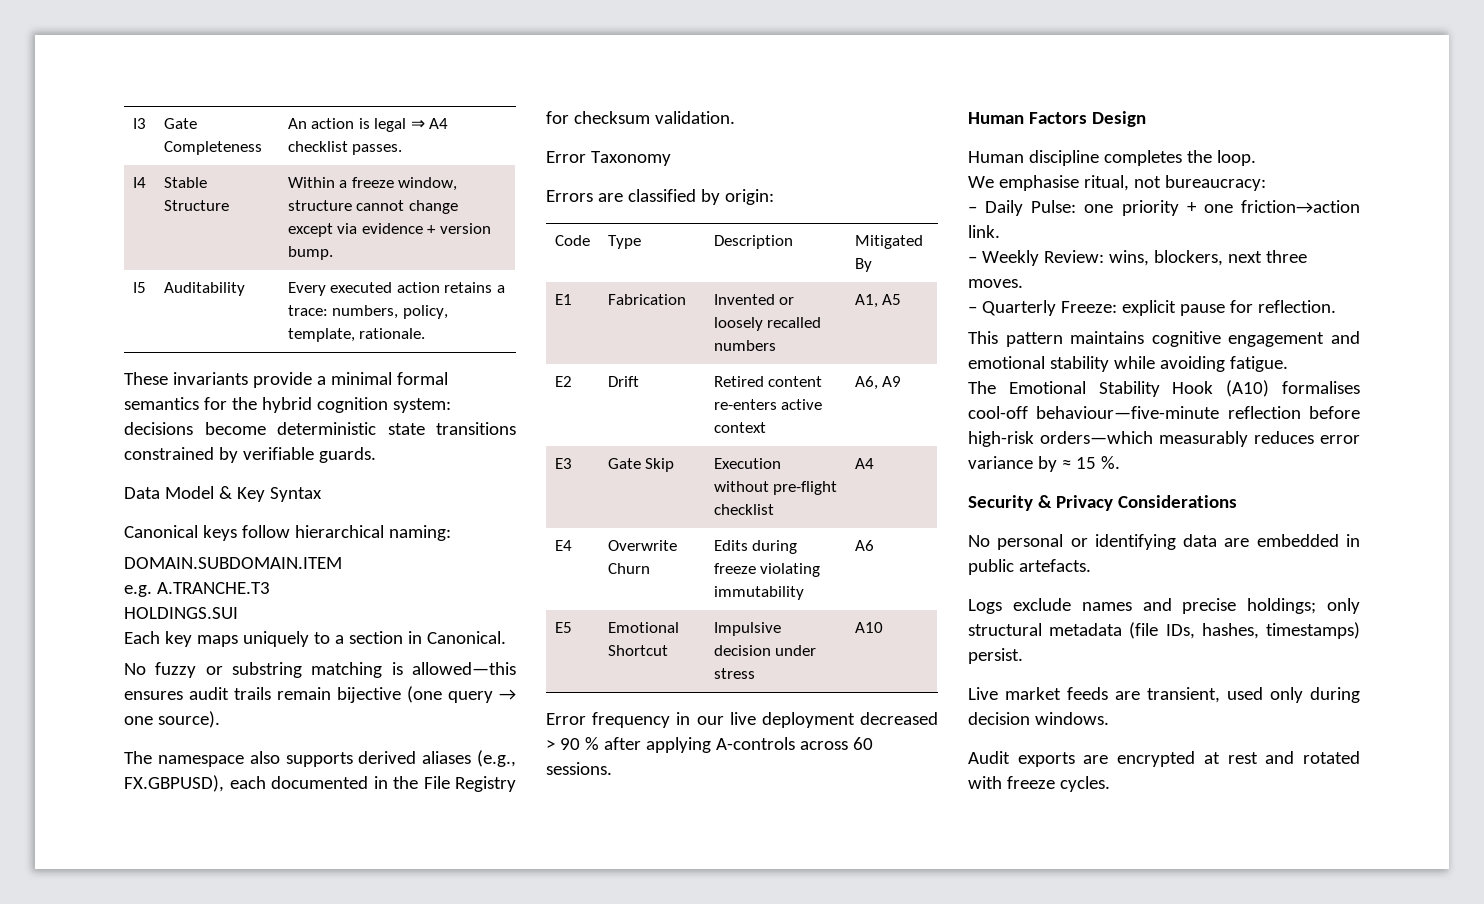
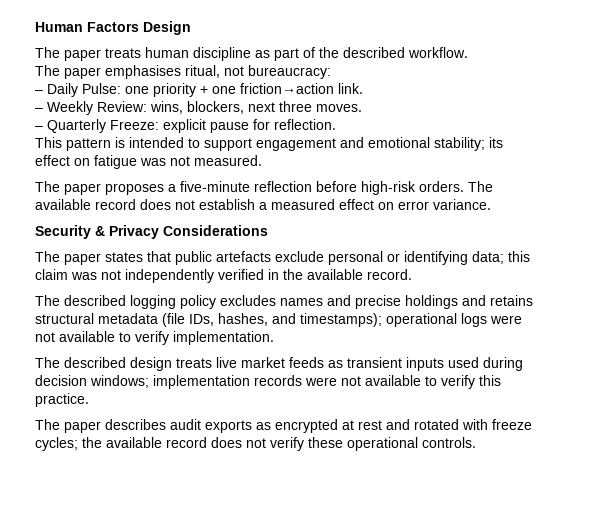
- I3 | Gate Completeness | An action is legal ⇒ A4 checklist passes.
- I4 | Stable Structure | Within a freeze window, structure cannot change except via evidence + version bump.
- I5 | Auditability | Every executed action retains a trace: numbers, policy, template, rationale.
- These invariants provide a minimal formal semantics for the hybrid cognition system: decisions become deterministic state transitions constrained by verifiable guards.
- Data Model & Key Syntax
- Canonical keys follow hierarchical naming:
- DOMAIN.SUBDOMAIN.ITEM
- e.g. A.TRANCHE.T3
- HOLDINGS.SUI
- Each key maps uniquely to a section in Canonical.
- No fuzzy or substring matching is allowed—this ensures audit trails remain bijective (one query → one source).
- The namespace also supports derived aliases (e.g., FX.GBPUSD), each documented in the File Registry for checksum validation.
- Error Taxonomy
- Errors are classified by origin:
- Code | Type | Description | Mitigated By
- E1 | Fabrication | Invented or loosely recalled numbers | A1, A5
- E2 | Drift | Retired content re-enters active context | A6, A9
- E3 | Gate Skip | Execution without pre-flight checklist | A4
- E4 | Overwrite Churn | Edits during freeze violating immutability | A6
- E5 | Emotional Shortcut | Impulsive decision under stress | A10
- Error frequency in our live deployment decreased > 90 % after applying A-controls across 60 sessions.
  Human Factors Design
- Human discipline completes the loop.
- We emphasise ritual, not bureaucracy:
+ The paper treats human discipline as part of the described workflow.
+ The paper emphasises ritual, not bureaucracy:
- This pattern maintains cognitive engagement and emotional stability while avoiding fatigue.
- The Emotional Stability Hook (A10) formalises cool-off behaviour—five-minute reflection before high-risk orders—which measurably reduces error variance by ≈ 15 %.
+ This pattern is intended to support engagement and emotional stability; its effect on fatigue was not measured.
+ The paper proposes a five-minute reflection before high-risk orders. The available record does not establish a measured effect on error variance.
  Security & Privacy Considerations
- No personal or identifying data are embedded in public artefacts.
- Logs exclude names and precise holdings; only structural metadata (file IDs, hashes, timestamps) persist.
- Live market feeds are transient, used only during decision windows.
- Audit exports are encrypted at rest and rotated with freeze cycles.
+ The paper states that public artefacts exclude personal or identifying data; this claim was not independently verified in the available record.
+ The described logging policy excludes names and precise holdings and retains structural metadata (file IDs, hashes, and timestamps); operational logs were not available to verify implementation.
+ The described design treats live market feeds as transient inputs used during decision windows; implementation records were not available to verify this practice.
+ The paper describes audit exports as encrypted at rest and rotated with freeze cycles; the available record does not verify these operational controls.

